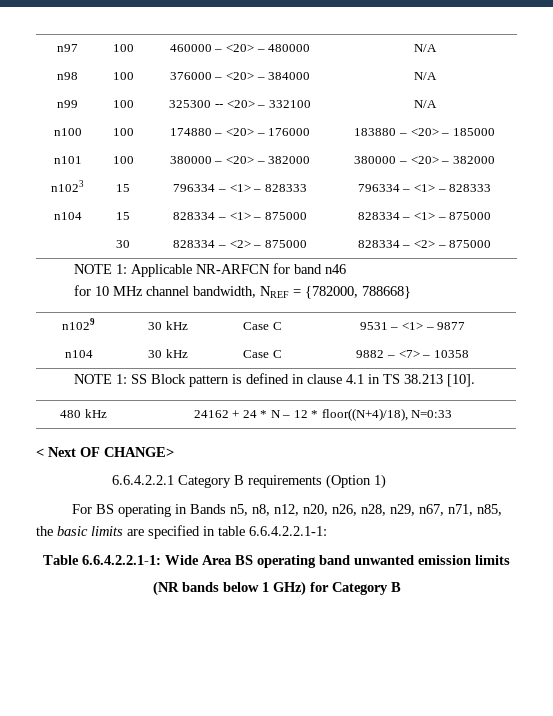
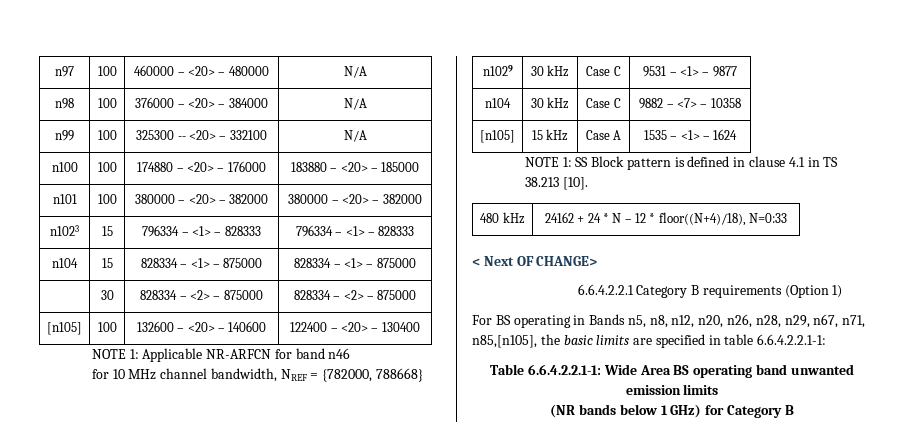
+ [n105] | 100 | 132600 – <20> – 140600 | 122400 – <20> – 130400
+ [n105] | 15 kHz | Case A | 1535 – <1> – 1624
- For BS operating in Bands n5, n8, n12, n20, n26, n28, n29, n67, n71, n85, the basic limits are specified in table 6.6.4.2.2.1-1:
+ For BS operating in Bands n5, n8, n12, n20, n26, n28, n29, n67, n71, n85,[n105], the basic limits are specified in table 6.6.4.2.2.1-1:

